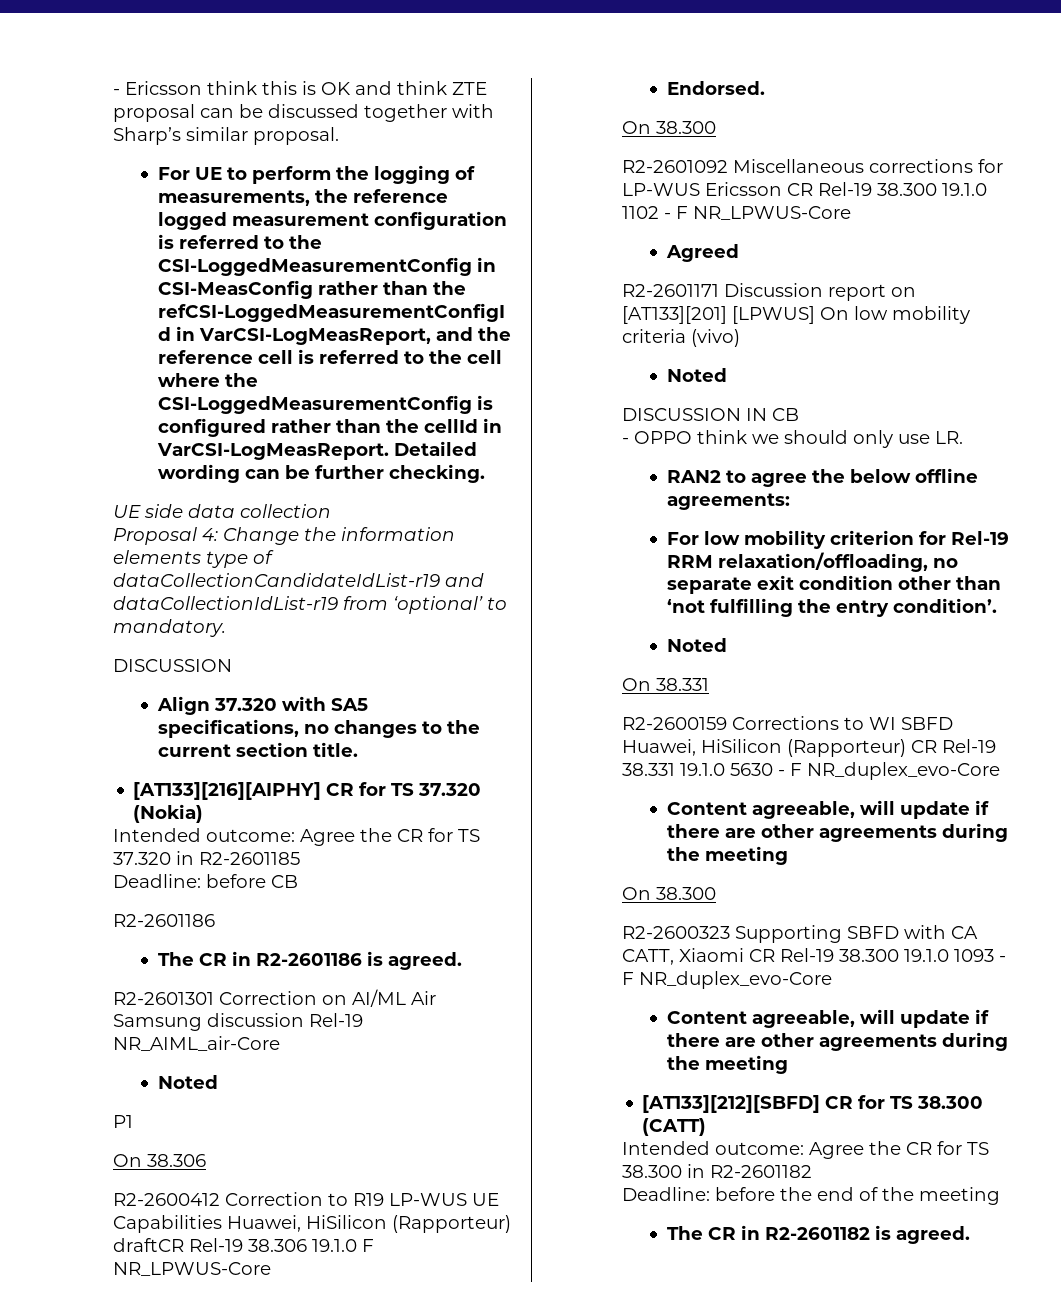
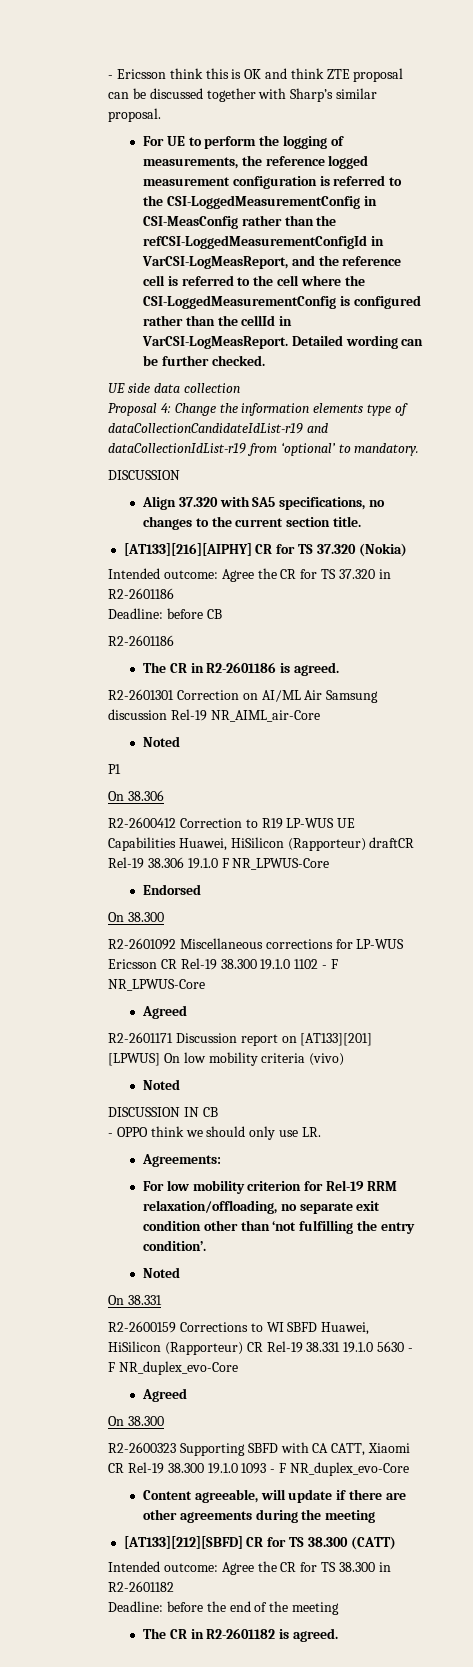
- Detailed wording can be further checking.
+ Detailed wording can be further checked.
- Intended outcome: Agree the CR for TS 37.320 in R2-2601185
+ Intended outcome: Agree the CR for TS 37.320 in R2-2601186
- Endorsed.
+ Endorsed
- RAN2 to agree the below offline agreements:
+ Agreements:
  R2-2600159 Corrections to WI SBFD Huawei, HiSilicon (Rapporteur) CR Rel-19 38.331 19.1.0 5630 - F NR_duplex_evo-Core
- Content agreeable, will update if there are other agreements during the meeting
+ Agreed

